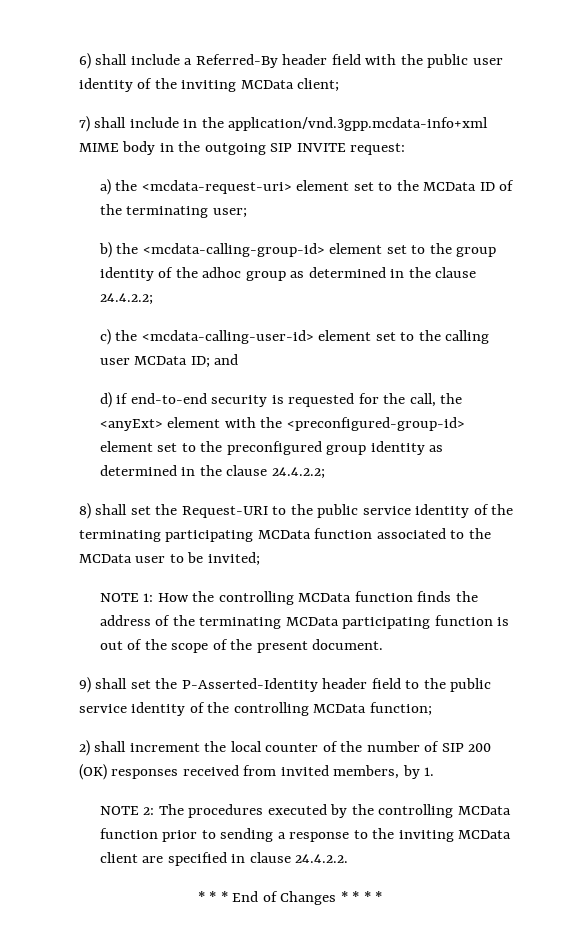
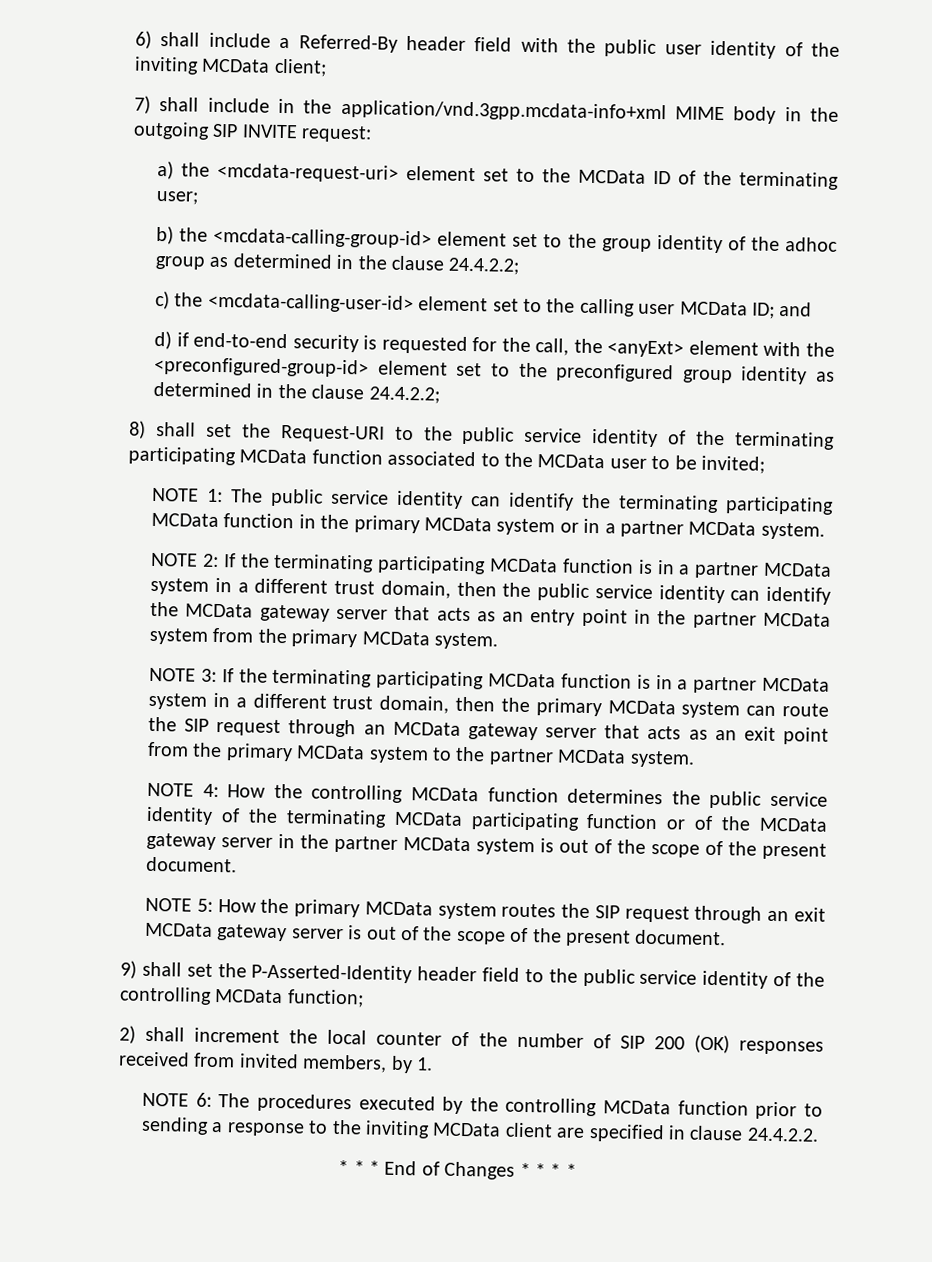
- NOTE 1: How the controlling MCData function finds the address of the terminating MCData participating function is out of the scope of the present document.
+ NOTE 1: The public service identity can identify the terminating participating MCData function in the primary MCData system or in a partner MCData system.
+ NOTE 2: If the terminating participating MCData function is in a partner MCData system in a different trust domain, then the public service identity can identify the MCData gateway server that acts as an entry point in the partner MCData system from the primary MCData system.
+ NOTE 3: If the terminating participating MCData function is in a partner MCData system in a different trust domain, then the primary MCData system can route the SIP request through an MCData gateway server that acts as an exit point from the primary MCData system to the partner MCData system.
+ NOTE 4: How the controlling MCData function determines the public service identity of the terminating MCData participating function or of the MCData gateway server in the partner MCData system is out of the scope of the present document.
+ NOTE 5: How the primary MCData system routes the SIP request through an exit MCData gateway server is out of the scope of the present document.
- NOTE 2: The procedures executed by the controlling MCData function prior to sending a response to the inviting MCData client are specified in clause 24.4.2.2.
+ NOTE 6: The procedures executed by the controlling MCData function prior to sending a response to the inviting MCData client are specified in clause 24.4.2.2.

